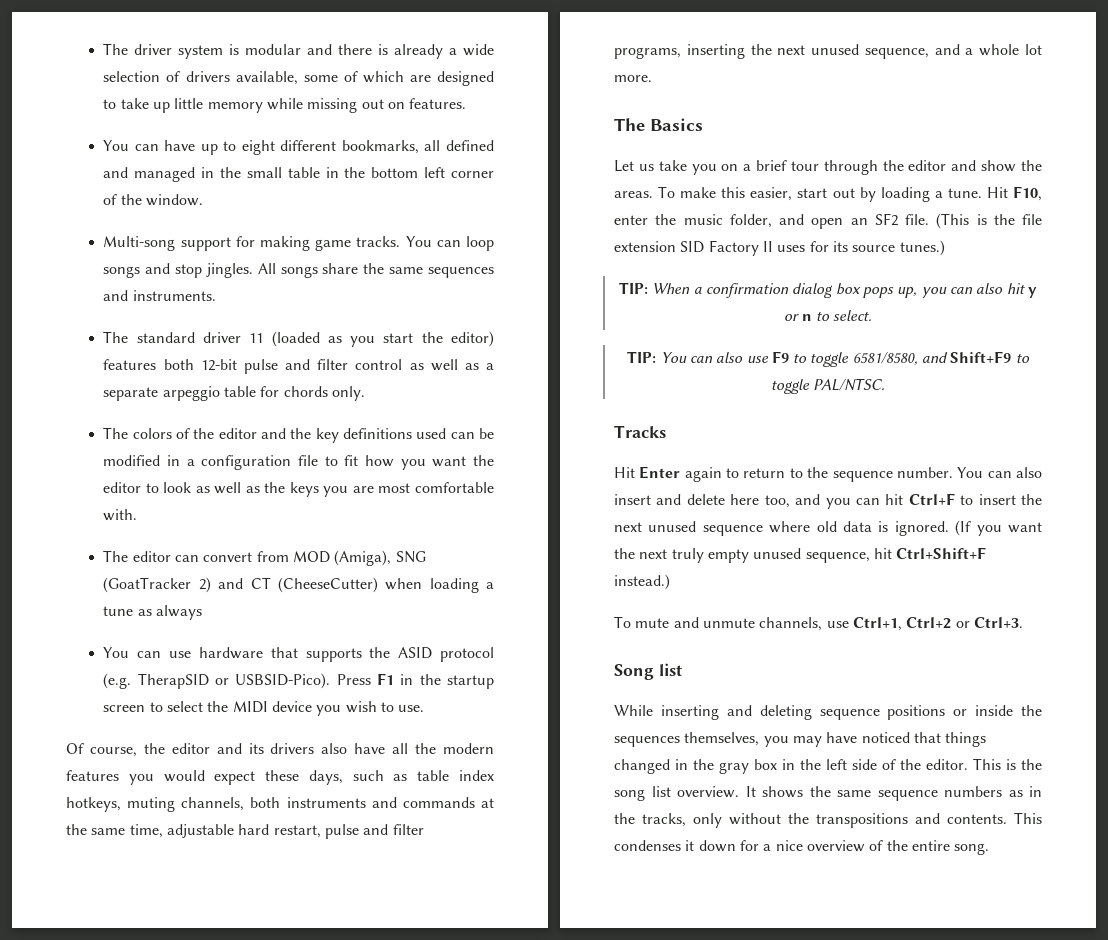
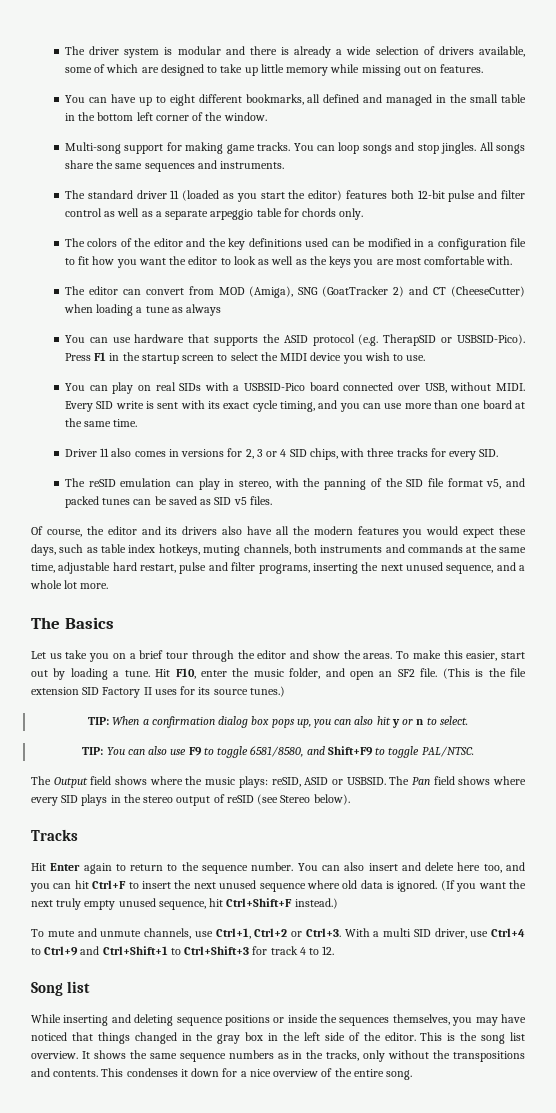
+ You can play on real SIDs with a USBSID-Pico board connected over USB, without MIDI. Every SID write is sent with its exact cycle timing, and you can use more than one board at the same time.
+ Driver 11 also comes in versions for 2, 3 or 4 SID chips, with three tracks for every SID.
+ The reSID emulation can play in stereo, with the panning of the SID file format v5, and packed tunes can be saved as SID v5 files.
+ The Output field shows where the music plays: reSID, ASID or USBSID. The Pan field shows where every SID plays in the stereo output of reSID (see Stereo below).
+ With a multi SID driver, use Ctrl+4 to Ctrl+9 and Ctrl+Shift+1 to Ctrl+Shift+3 for track 4 to 12.

